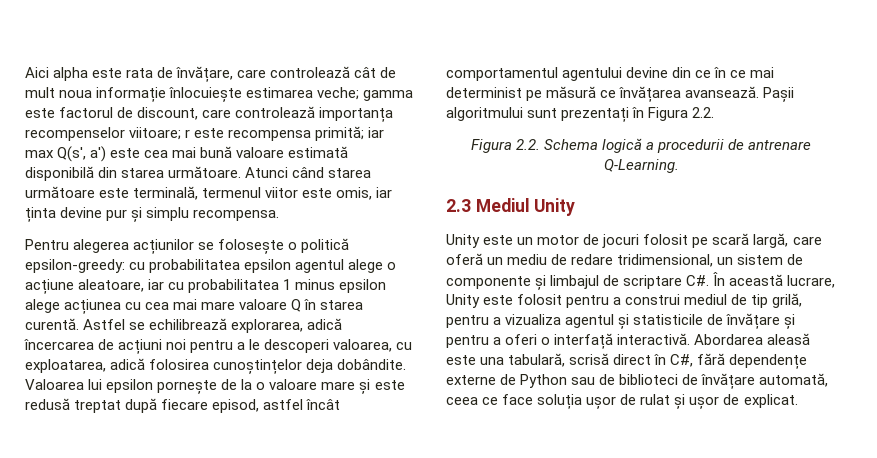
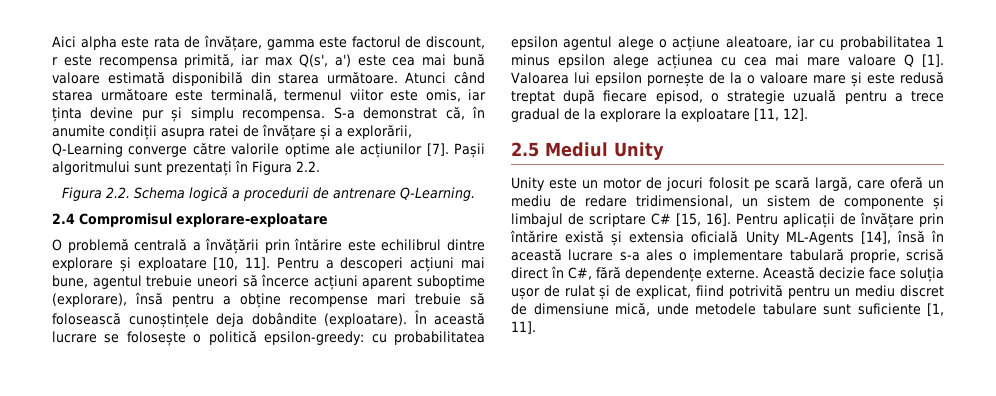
- Aici alpha este rata de învățare, care controlează cât de mult noua informație înlocuiește estimarea veche; gamma este factorul de discount, care controlează importanța recompenselor viitoare; r este recompensa primită; iar max Q(s', a') este cea mai bună valoare estimată disponibilă din starea următoare.
+ Aici alpha este rata de învățare, gamma este factorul de discount, r este recompensa primită, iar max Q(s', a') este cea mai bună valoare estimată disponibilă din starea următoare.
- Atunci când starea următoare este terminală, termenul viitor este omis, iar ținta devine pur și simplu recompensa.
- Pentru alegerea acțiunilor se folosește o politică epsilon-greedy: cu probabilitatea epsilon agentul alege o acțiune aleatoare, iar cu probabilitatea 1 minus epsilon alege acțiunea cu cea mai mare valoare Q în starea curentă. Astfel se echilibrează explorarea, adică încercarea de acțiuni noi pentru a le descoperi valoarea, cu exploatarea, adică folosirea cunoștințelor deja dobândite.
+ Atunci când starea următoare este terminală, termenul viitor este omis, iar ținta devine pur și simplu recompensa. S-a demonstrat că, în anumite condiții asupra ratei de învățare și a explorării, Q-Learning converge către valorile optime ale acțiunilor [7]. Pașii algoritmului sunt prezentați în Figura 2.2.
+ Figura 2.2. Schema logică a procedurii de antrenare Q-Learning.
+ 2.4 Compromisul explorare-exploatare
+ O problemă centrală a învățării prin întărire este echilibrul dintre explorare și exploatare [10, 11]. Pentru a descoperi acțiuni mai bune, agentul trebuie uneori să încerce acțiuni aparent suboptime (explorare), însă pentru a obține recompense mari trebuie să folosească cunoștințele deja dobândite (exploatare). În această lucrare se folosește o politică epsilon-greedy: cu probabilitatea epsilon agentul alege o acțiune aleatoare, iar cu probabilitatea 1 minus epsilon alege acțiunea cu cea mai mare valoare Q [1].
- Valoarea lui epsilon pornește de la o valoare mare și este redusă treptat după fiecare episod, astfel încât comportamentul agentului devine din ce în ce mai determinist pe măsură ce învățarea avansează. Pașii algoritmului sunt prezentați în Figura 2.2.
- Figura 2.2. Schema logică a procedurii de antrenare Q-Learning.
- 2.3 Mediul Unity
+ Valoarea lui epsilon pornește de la o valoare mare și este redusă treptat după fiecare episod, o strategie uzuală pentru a trece gradual de la explorare la exploatare [11, 12].
+ 2.5 Mediul Unity
- Unity este un motor de jocuri folosit pe scară largă, care oferă un mediu de redare tridimensional, un sistem de componente și limbajul de scriptare C#. În această lucrare, Unity este folosit pentru a construi mediul de tip grilă, pentru a vizualiza agentul și statisticile de învățare și pentru a oferi o interfață interactivă. Abordarea aleasă este una tabulară, scrisă direct în C#, fără dependențe externe de Python sau de biblioteci de învățare automată, ceea ce face soluția ușor de rulat și ușor de explicat.
+ Unity este un motor de jocuri folosit pe scară largă, care oferă un mediu de redare tridimensional, un sistem de componente și limbajul de scriptare C# [15, 16]. Pentru aplicații de învățare prin întărire există și extensia oficială Unity ML-Agents [14], însă în această lucrare s-a ales o implementare tabulară proprie, scrisă direct în C#, fără dependențe externe. Această decizie face soluția ușor de rulat și de explicat, fiind potrivită pentru un mediu discret de dimensiune mică, unde metodele tabulare sunt suficiente [1, 11].

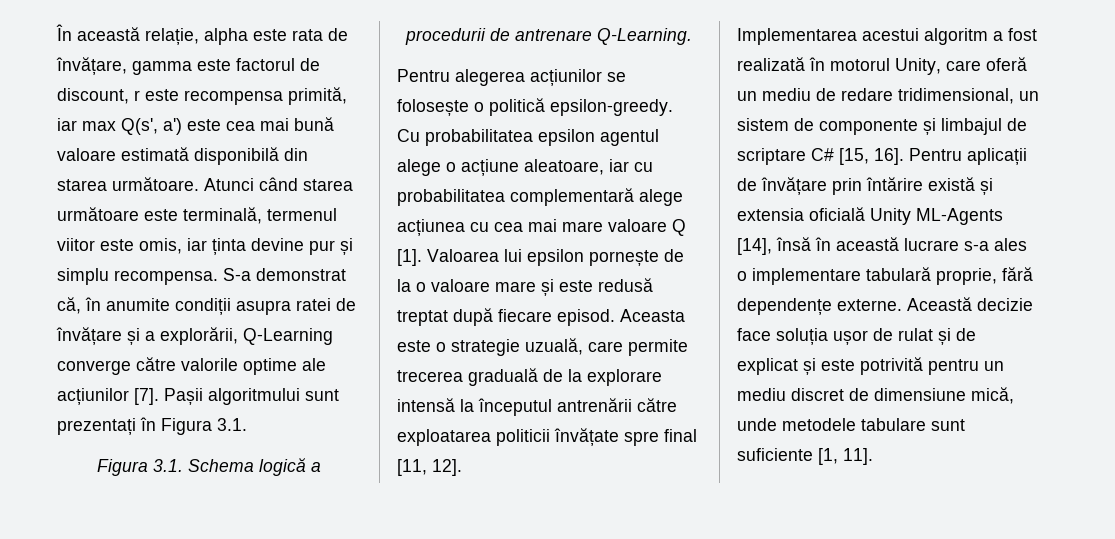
- Aici alpha este rata de învățare, gamma este factorul de discount, r este recompensa primită, iar max Q(s', a') este cea mai bună valoare estimată disponibilă din starea următoare.
+ În această relație, alpha este rata de învățare, gamma este factorul de discount, r este recompensa primită, iar max Q(s', a') este cea mai bună valoare estimată disponibilă din starea următoare.
- Pașii algoritmului sunt prezentați în Figura 2.2.
- Figura 2.2. Schema logică a procedurii de antrenare Q-Learning.
+ Pașii algoritmului sunt prezentați în Figura 3.1.
+ Figura 3.1. Schema logică a procedurii de antrenare Q-Learning.
- 2.4 Compromisul explorare-exploatare
- O problemă centrală a învățării prin întărire este echilibrul dintre explorare și exploatare [10, 11]. Pentru a descoperi acțiuni mai bune, agentul trebuie uneori să încerce acțiuni aparent suboptime (explorare), însă pentru a obține recompense mari trebuie să folosească cunoștințele deja dobândite (exploatare). În această lucrare se folosește o politică epsilon-greedy: cu probabilitatea epsilon agentul alege o acțiune aleatoare, iar cu probabilitatea 1 minus epsilon alege acțiunea cu cea mai mare valoare Q [1].
+ Pentru alegerea acțiunilor se folosește o politică epsilon-greedy. Cu probabilitatea epsilon agentul alege o acțiune aleatoare, iar cu probabilitatea complementară alege acțiunea cu cea mai mare valoare Q [1].
- Valoarea lui epsilon pornește de la o valoare mare și este redusă treptat după fiecare episod, o strategie uzuală pentru a trece gradual de la explorare la exploatare [11, 12].
- 2.5 Mediul Unity
- Unity este un motor de jocuri folosit pe scară largă, care oferă un mediu de redare tridimensional, un sistem de componente și limbajul de scriptare C# [15, 16].
+ Valoarea lui epsilon pornește de la o valoare mare și este redusă treptat după fiecare episod. Aceasta este o strategie uzuală, care permite trecerea graduală de la explorare intensă la începutul antrenării către exploatarea politicii învățate spre final [11, 12].
+ Implementarea acestui algoritm a fost realizată în motorul Unity, care oferă un mediu de redare tridimensional, un sistem de componente și limbajul de scriptare C# [15, 16].
- Pentru aplicații de învățare prin întărire există și extensia oficială Unity ML-Agents [14], însă în această lucrare s-a ales o implementare tabulară proprie, scrisă direct în C#, fără dependențe externe.
+ Pentru aplicații de învățare prin întărire există și extensia oficială Unity ML-Agents [14], însă în această lucrare s-a ales o implementare tabulară proprie, fără dependențe externe.
- Această decizie face soluția ușor de rulat și de explicat, fiind potrivită pentru un mediu discret de dimensiune mică, unde metodele tabulare sunt suficiente [1, 11].
+ Această decizie face soluția ușor de rulat și de explicat și este potrivită pentru un mediu discret de dimensiune mică, unde metodele tabulare sunt suficiente [1, 11].

